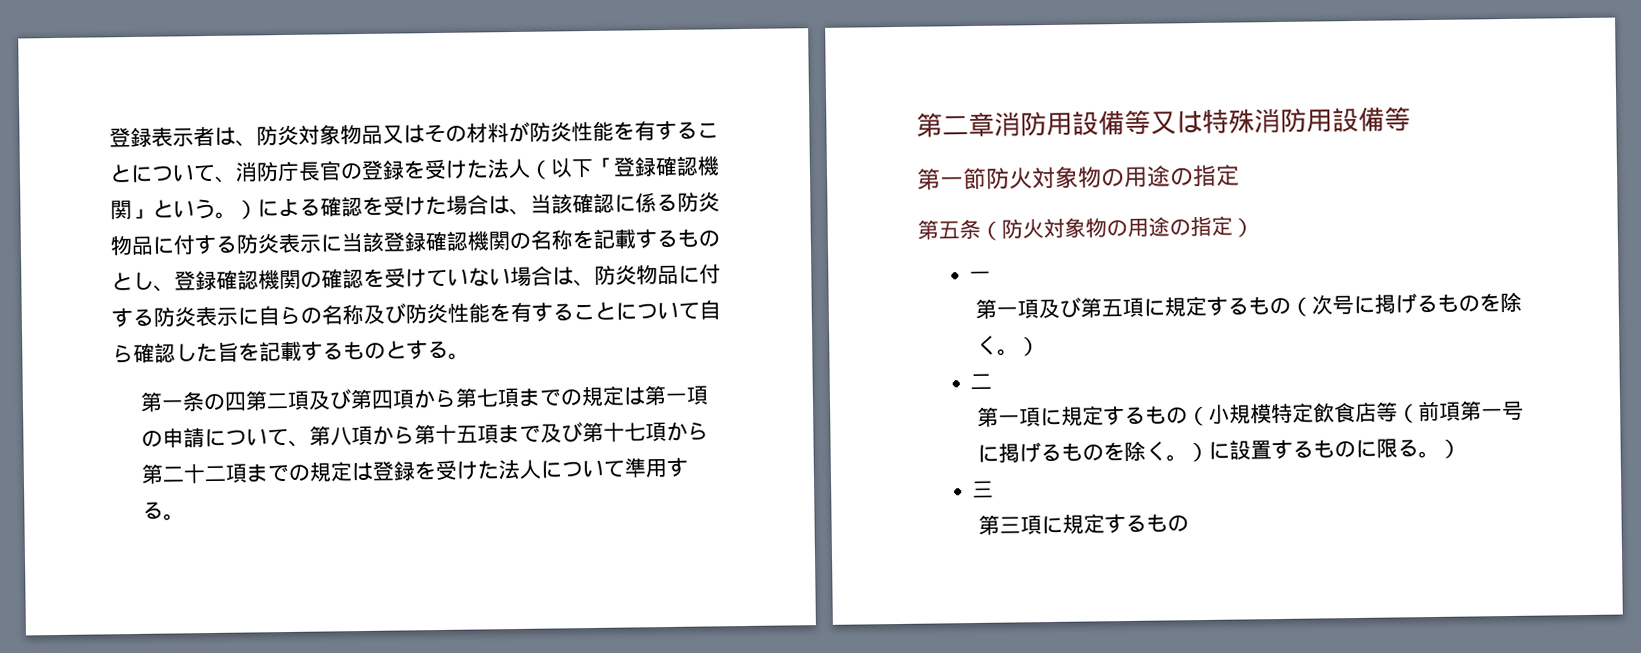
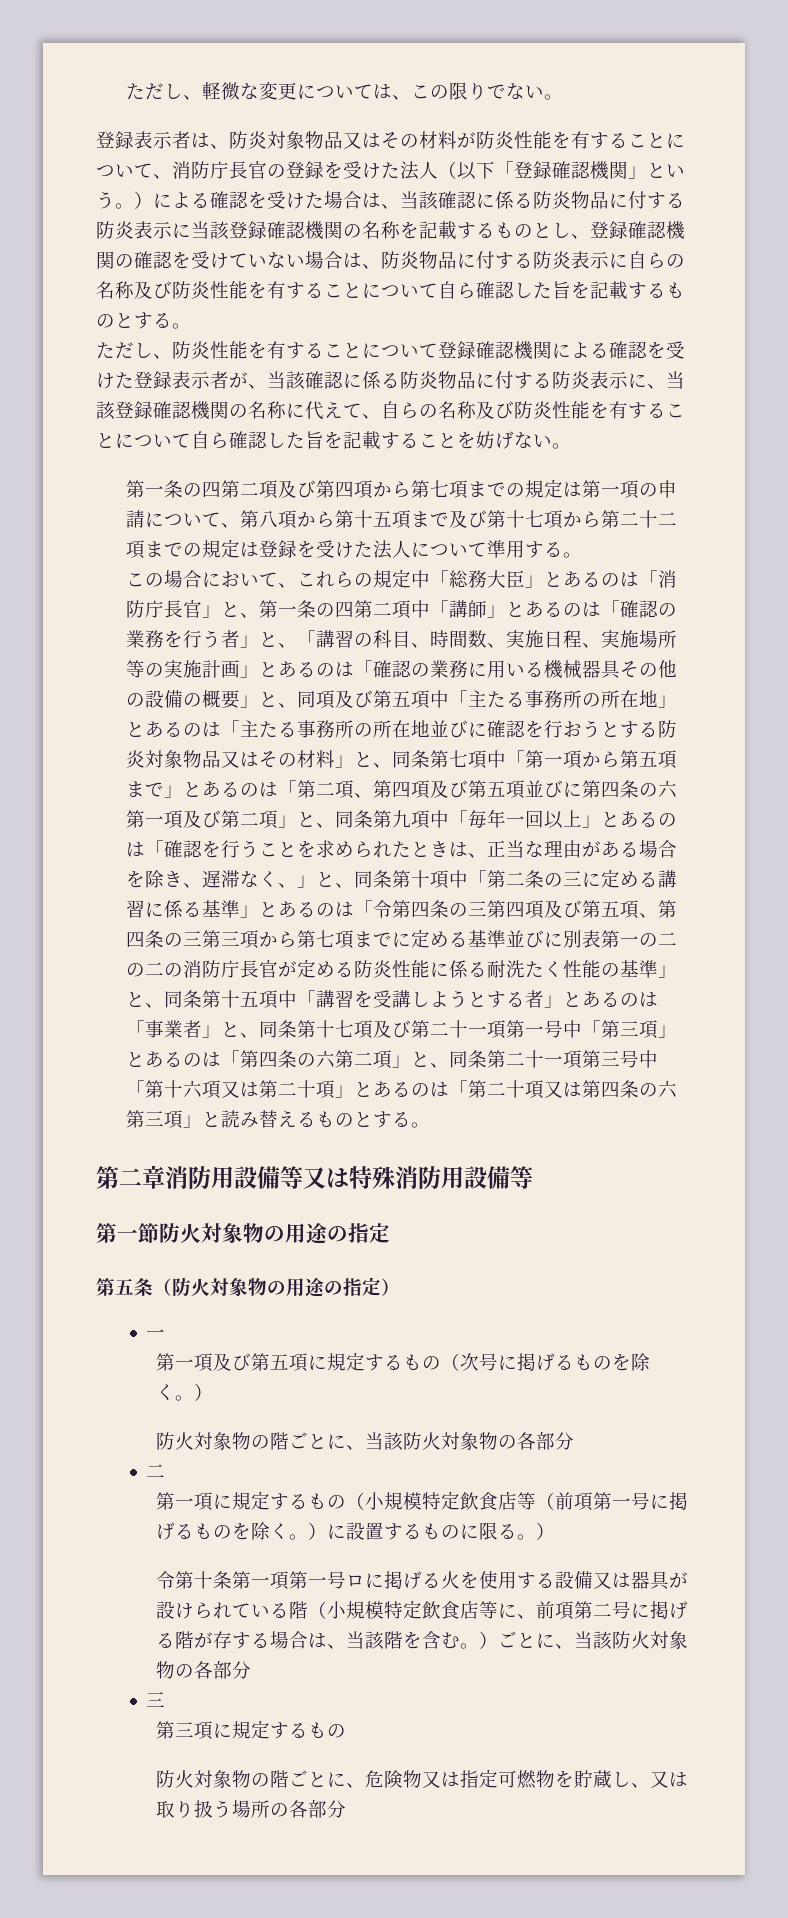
+ ただし、軽微な変更については、この限りでない。
+ ただし、防炎性能を有することについて登録確認機関による確認を受けた登録表示者が、当該確認に係る防炎物品に付する防炎表示に、当該登録確認機関の名称に代えて、自らの名称及び防炎性能を有することについて自ら確認した旨を記載することを妨げない。
+ この場合において、これらの規定中「総務大臣」とあるのは「消防庁長官」と、第一条の四第二項中「講師」とあるのは「確認の業務を行う者」と、「講習の科目、時間数、実施日程、実施場所等の実施計画」とあるのは「確認の業務に用いる機械器具その他の設備の概要」と、同項及び第五項中「主たる事務所の所在地」とあるのは「主たる事務所の所在地並びに確認を行おうとする防炎対象物品又はその材料」と、同条第七項中「第一項から第五項まで」とあるのは「第二項、第四項及び第五項並びに第四条の六第一項及び第二項」と、同条第九項中「毎年一回以上」とあるのは「確認を行うことを求められたときは、正当な理由がある場合を除き、遅滞なく、」と、同条第十項中「第二条の三に定める講習に係る基準」とあるのは「令第四条の三第四項及び第五項、第四条の三第三項から第七項までに定める基準並びに別表第一の二の二の消防庁長官が定める防炎性能に係る耐洗たく性能の基準」と、同条第十五項中「講習を受講しようとする者」とあるのは「事業者」と、同条第十七項及び第二十一項第一号中「第三項」とあるのは「第四条の六第二項」と、同条第二十一項第三号中「第十六項又は第二十項」とあるのは「第二十項又は第四条の六第三項」と読み替えるものとする。
+ 防火対象物の階ごとに、当該防火対象物の各部分
+ 令第十条第一項第一号ロに掲げる火を使用する設備又は器具が設けられている階（小規模特定飲食店等に、前項第二号に掲げる階が存する場合は、当該階を含む。）ごとに、当該防火対象物の各部分
+ 防火対象物の階ごとに、危険物又は指定可燃物を貯蔵し、又は取り扱う場所の各部分

